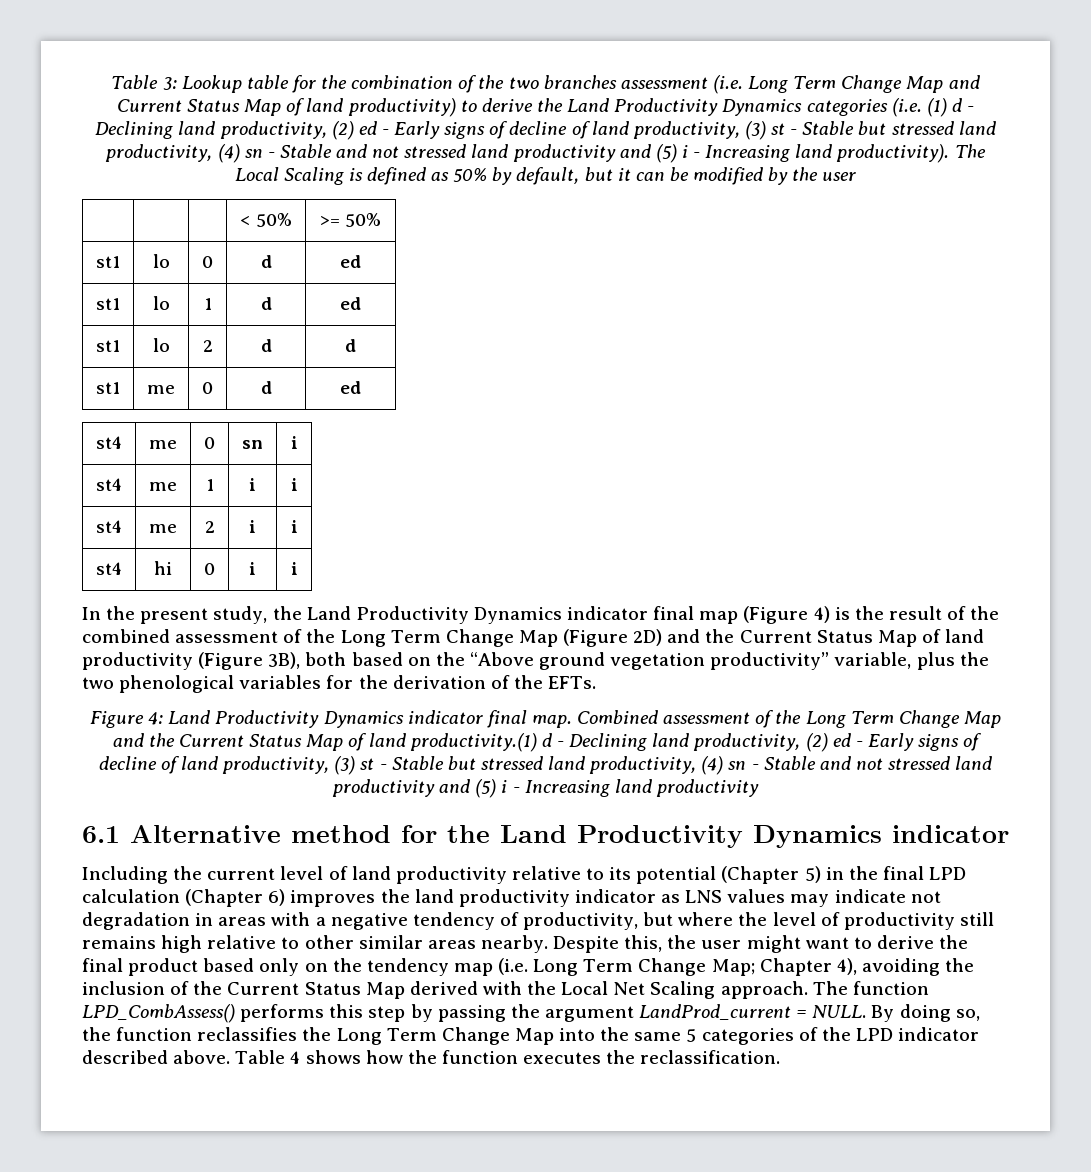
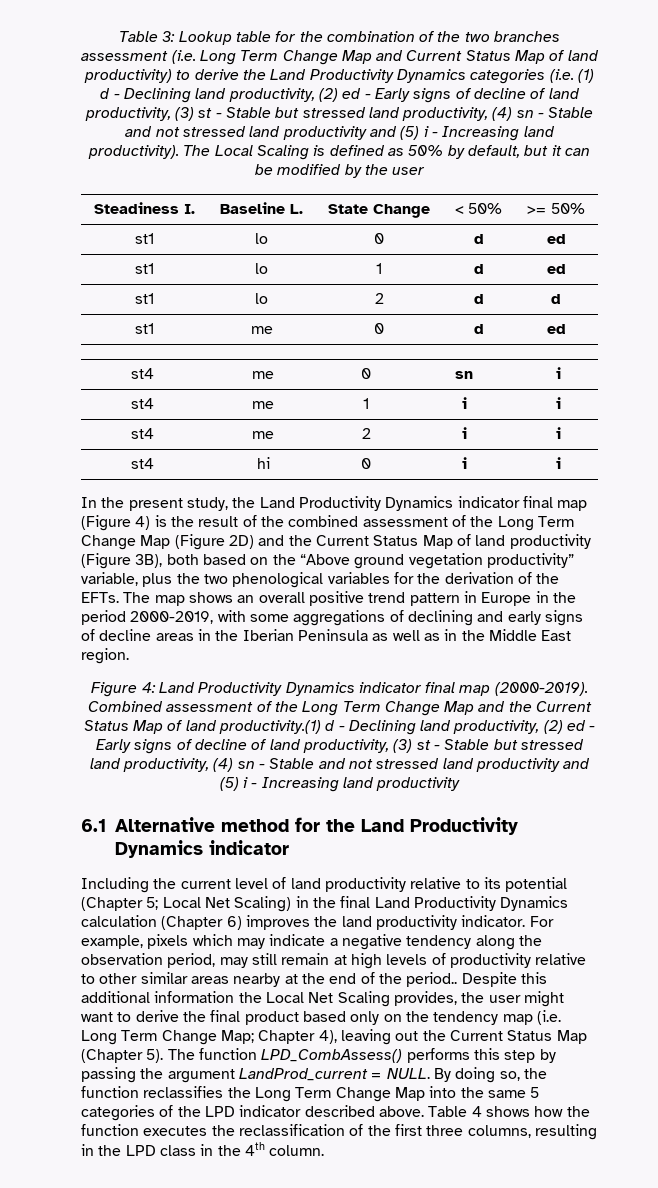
- | | | < 50% | >= 50%
+ Steadiness I. | Baseline L. | State Change | < 50% | >= 50%
+ The map shows an overall positive trend pattern in Europe in the period 2000-2019, with some aggregations of declining and early signs of decline areas in the Iberian Peninsula as well as in the Middle East region.
- Figure 4: Land Productivity Dynamics indicator final map.
+ Figure 4: Land Productivity Dynamics indicator final map (2000-2019).
- Including the current level of land productivity relative to its potential (Chapter 5) in the final LPD calculation (Chapter 6) improves the land productivity indicator as LNS values may indicate not degradation in areas with a negative tendency of productivity, but where the level of productivity still remains high relative to other similar areas nearby. Despite this, the user might want to derive the final product based only on the tendency map (i.e. Long Term Change Map; Chapter 4), avoiding the inclusion of the Current Status Map derived with the Local Net Scaling approach.
+ Including the current level of land productivity relative to its potential (Chapter 5; Local Net Scaling) in the final Land Productivity Dynamics calculation (Chapter 6) improves the land productivity indicator. For example, pixels which may indicate a negative tendency along the observation period, may still remain at high levels of productivity relative to other similar areas nearby at the end of the period.. Despite this additional information the Local Net Scaling provides, the user might want to derive the final product based only on the tendency map (i.e. Long Term Change Map; Chapter 4), leaving out the Current Status Map (Chapter 5).
- Table 4 shows how the function executes the reclassification.
+ Table 4 shows how the function executes the reclassification of the first three columns, resulting in the LPD class in the 4th column.

